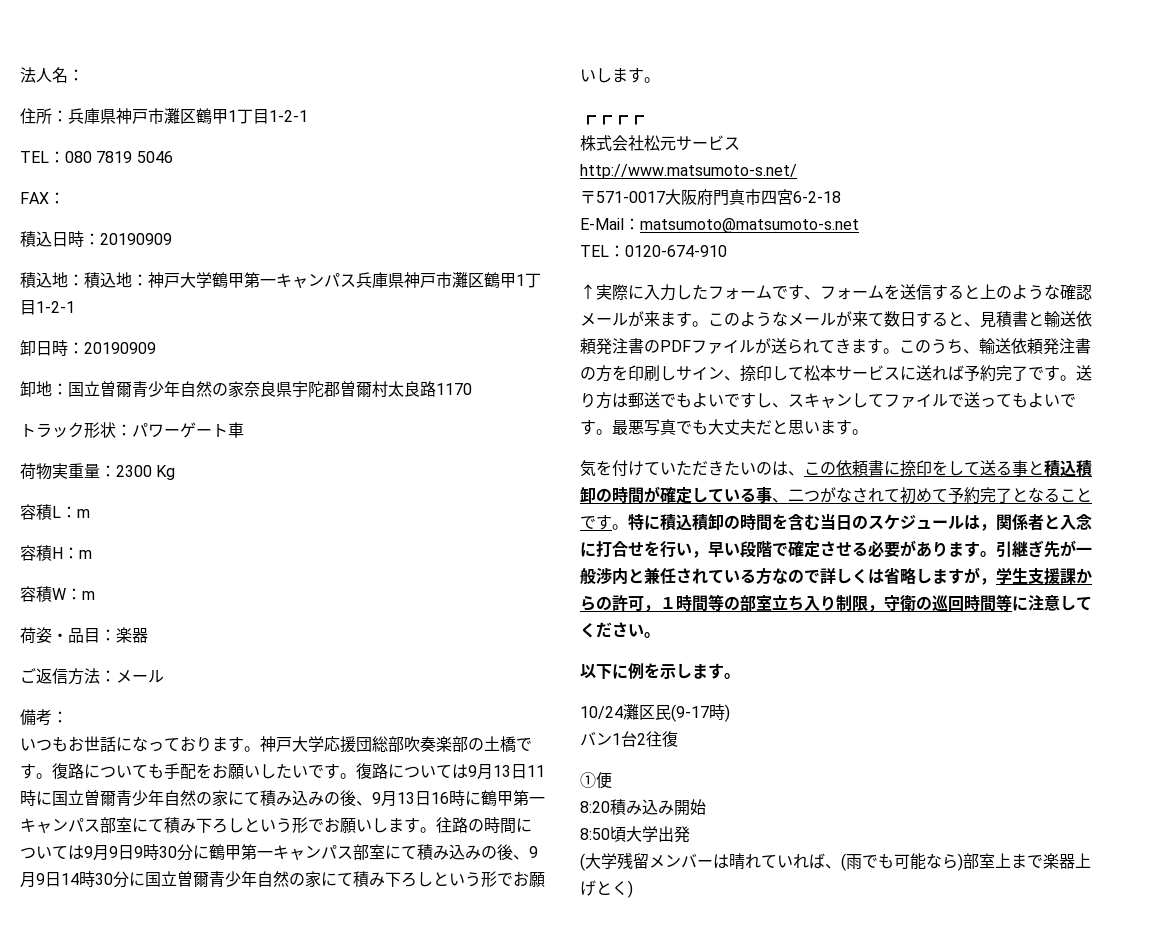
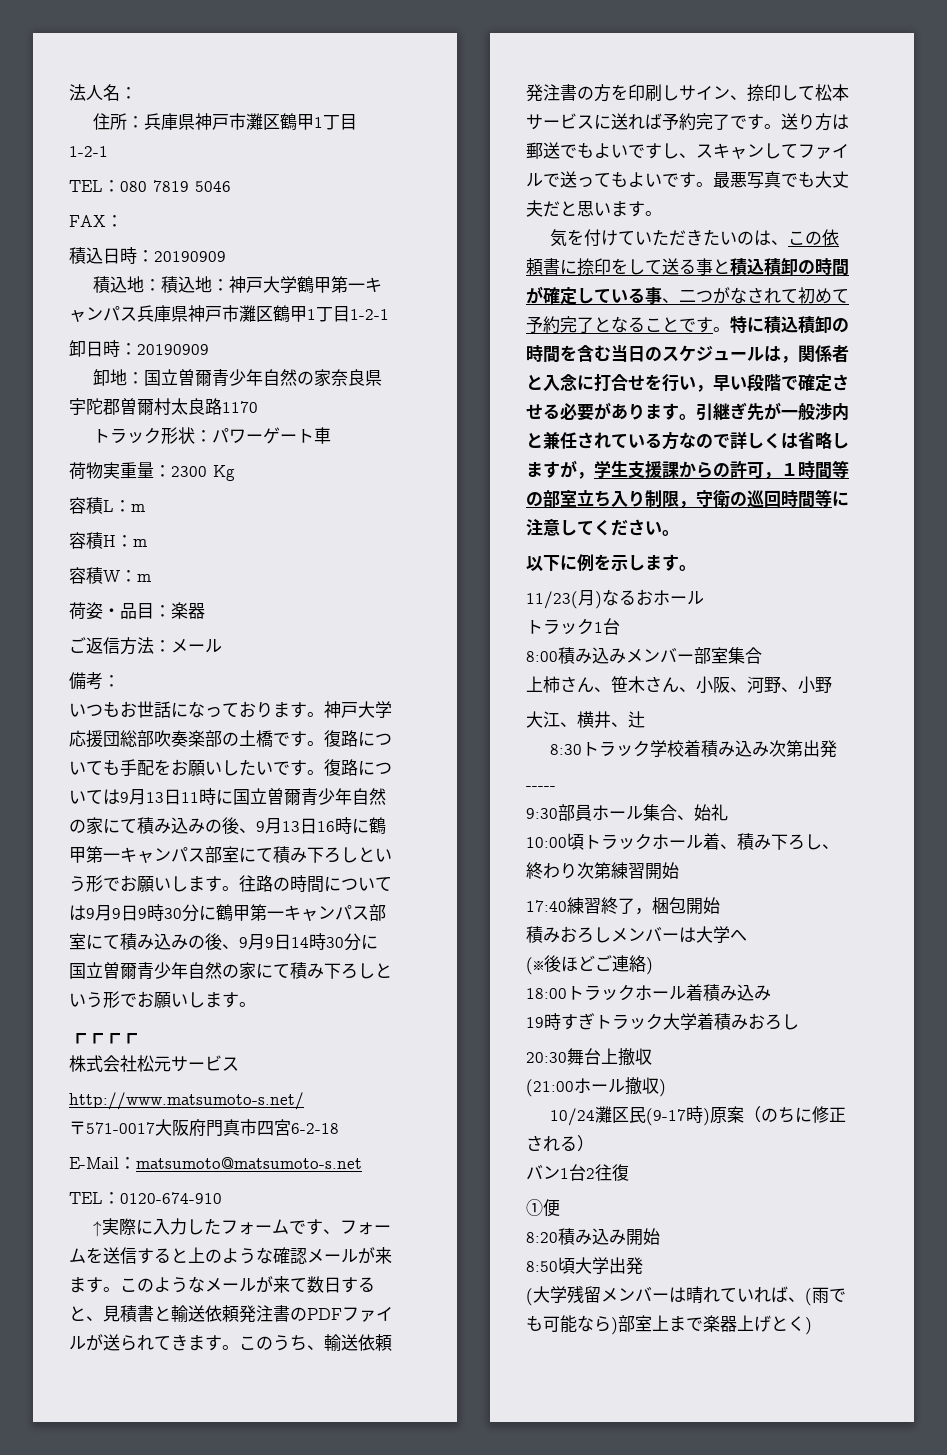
+ 11/23(月)なるおホール
+ トラック1台
+ 8:00積み込みメンバー部室集合
+ 上柿さん、笹木さん、小阪、河野、小野
+ 大江、横井、辻
+ 8:30トラック学校着積み込み次第出発
+ ----‐
+ 9:30部員ホール集合、始礼
+ 10:00頃トラックホール着、積み下ろし、終わり次第練習開始
+ 17:40練習終了，梱包開始
+ 積みおろしメンバーは大学へ
+ (※後ほどご連絡)
+ 18:00トラックホール着積み込み
+ 19時すぎトラック大学着積みおろし
+ 20:30舞台上撤収
+ (21:00ホール撤収)
- 10/24灘区民(9-17時)
+ 10/24灘区民(9-17時)原案（のちに修正される）

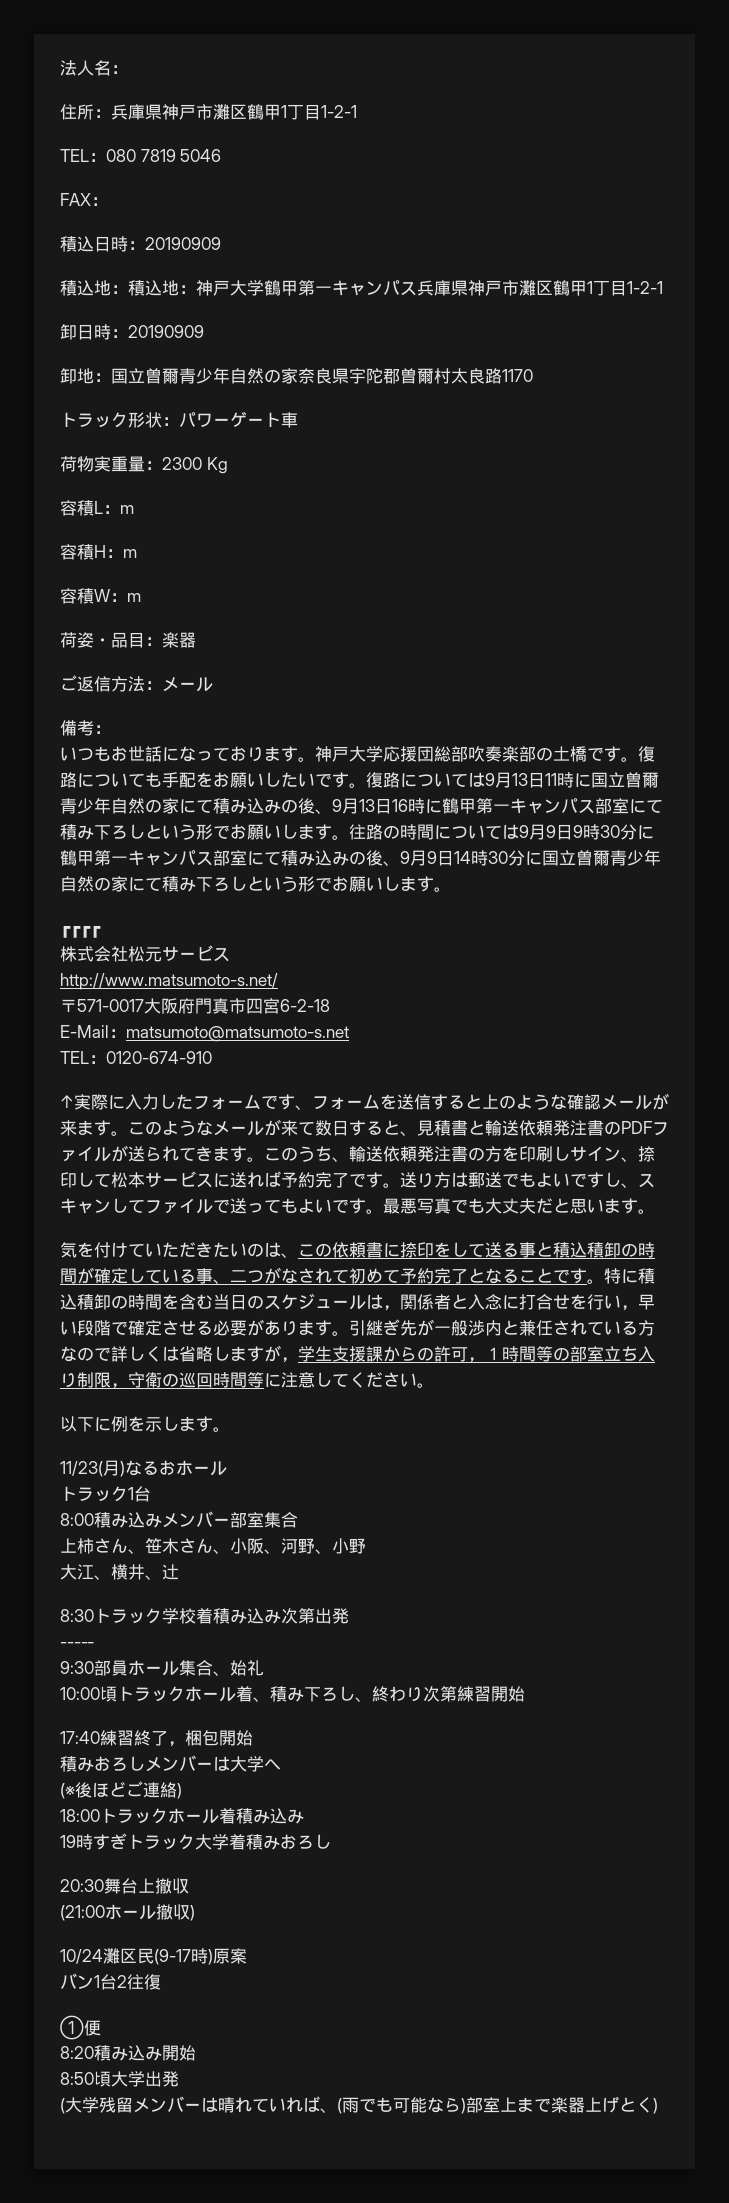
- 10/24灘区民(9-17時)原案（のちに修正される）
+ 10/24灘区民(9-17時)原案

